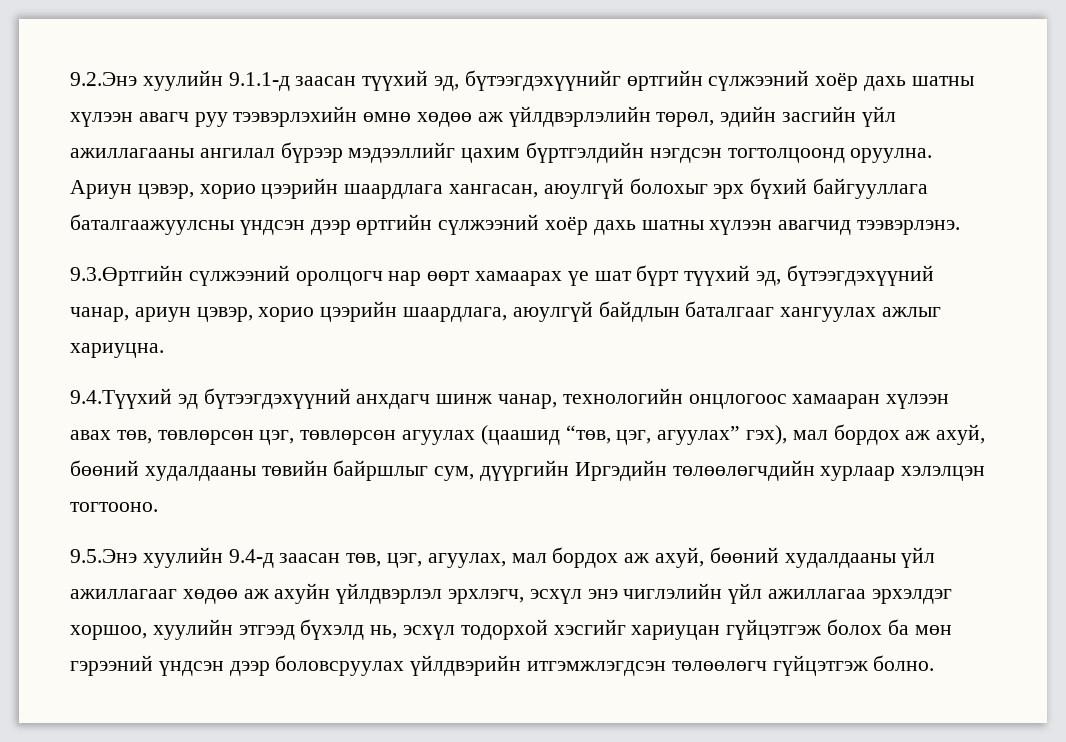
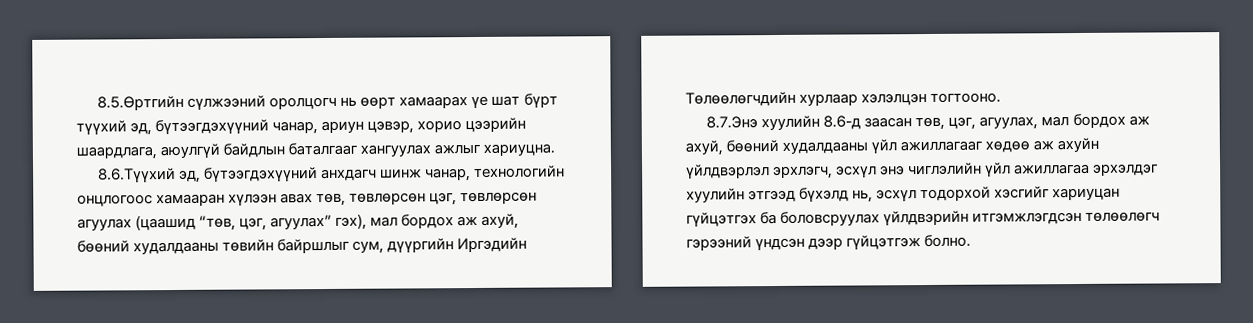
- 9.2.Энэ хуулийн 9.1.1-д заасан түүхий эд, бүтээгдэхүүнийг өртгийн сүлжээний хоёр дахь шатны хүлээн авагч руу тээвэрлэхийн өмнө хөдөө аж үйлдвэрлэлийн төрөл, эдийн засгийн үйл ажиллагааны ангилал бүрээр мэдээллийг цахим бүртгэлдийн нэгдсэн тогтолцоонд оруулна. Ариун цэвэр, хорио цээрийн шаардлага хангасан, аюулгүй болохыг эрх бүхий байгууллага баталгаажуулсны үндсэн дээр өртгийн сүлжээний хоёр дахь шатны хүлээн авагчид тээвэрлэнэ.
- 9.3.Өртгийн сүлжээний оролцогч нар өөрт хамаарах үе шат бүрт түүхий эд, бүтээгдэхүүний чанар, ариун цэвэр, хорио цээрийн шаардлага, аюулгүй байдлын баталгааг хангуулах ажлыг хариуцна.
+ 8.5.Өртгийн сүлжээний оролцогч нь өөрт хамаарах үе шат бүрт түүхий эд, бүтээгдэхүүний чанар, ариун цэвэр, хорио цээрийн шаардлага, аюулгүй байдлын баталгааг хангуулах ажлыг хариуцна.
- 9.4.Түүхий эд бүтээгдэхүүний анхдагч шинж чанар, технологийн онцлогоос хамааран хүлээн авах төв, төвлөрсөн цэг, төвлөрсөн агуулах (цаашид “төв, цэг, агуулах” гэх), мал бордох аж ахуй, бөөний худалдааны төвийн байршлыг сум, дүүргийн Иргэдийн төлөөлөгчдийн хурлаар хэлэлцэн тогтооно.
+ 8.6.Түүхий эд, бүтээгдэхүүний анхдагч шинж чанар, технологийн онцлогоос хамааран хүлээн авах төв, төвлөрсөн цэг, төвлөрсөн агуулах (цаашид “төв, цэг, агуулах” гэх), мал бордох аж ахуй, бөөний худалдааны төвийн байршлыг сум, дүүргийн Иргэдийн Төлөөлөгчдийн хурлаар хэлэлцэн тогтооно.
- 9.5.Энэ хуулийн 9.4-д заасан төв, цэг, агуулах, мал бордох аж ахуй, бөөний худалдааны үйл ажиллагааг хөдөө аж ахуйн үйлдвэрлэл эрхлэгч, эсхүл энэ чиглэлийн үйл ажиллагаа эрхэлдэг хоршоо, хуулийн этгээд бүхэлд нь, эсхүл тодорхой хэсгийг хариуцан гүйцэтгэж болох ба мөн гэрээний үндсэн дээр боловсруулах үйлдвэрийн итгэмжлэгдсэн төлөөлөгч гүйцэтгэж болно.
+ 8.7.Энэ хуулийн 8.6-д заасан төв, цэг, агуулах, мал бордох аж ахуй, бөөний худалдааны үйл ажиллагааг хөдөө аж ахуйн үйлдвэрлэл эрхлэгч, эсхүл энэ чиглэлийн үйл ажиллагаа эрхэлдэг хуулийн этгээд бүхэлд нь, эсхүл тодорхой хэсгийг хариуцан гүйцэтгэх ба боловсруулах үйлдвэрийн итгэмжлэгдсэн төлөөлөгч гэрээний үндсэн дээр гүйцэтгэж болно.

